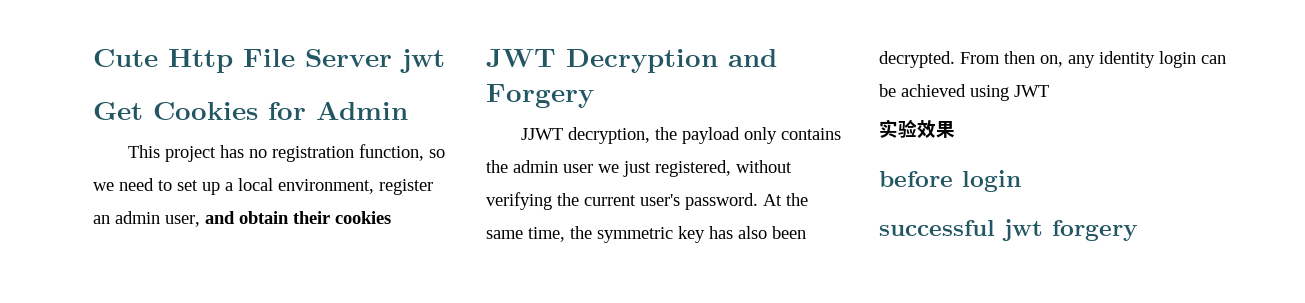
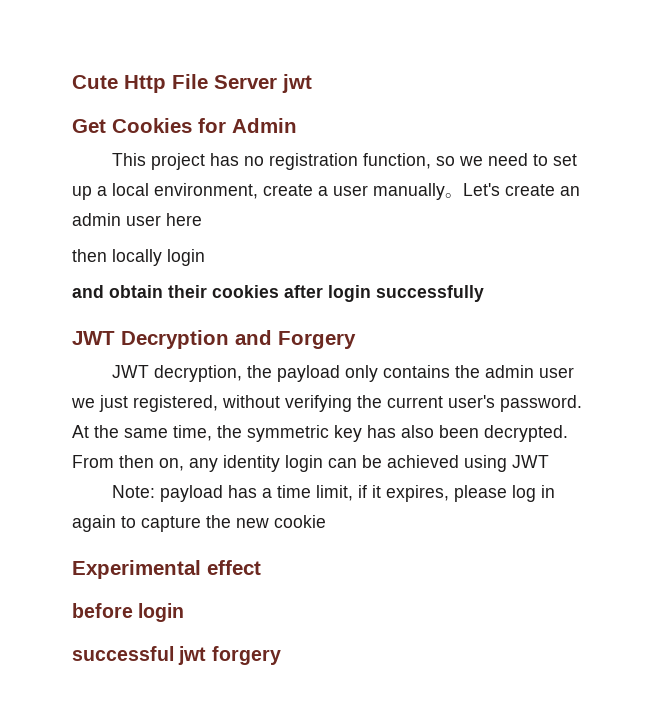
- This project has no registration function, so we need to set up a local environment, register an admin user, and obtain their cookies
+ This project has no registration function, so we need to set up a local environment, create a user manually。Let's create an admin user here
+ then locally login
+ and obtain their cookies after login successfully
- JJWT decryption, the payload only contains the admin user we just registered, without verifying the current user's password.
+ JWT decryption, the payload only contains the admin user we just registered, without verifying the current user's password.
- 实验效果
+ Note: payload has a time limit, if it expires, please log in again to capture the new cookie
+ Experimental effect

